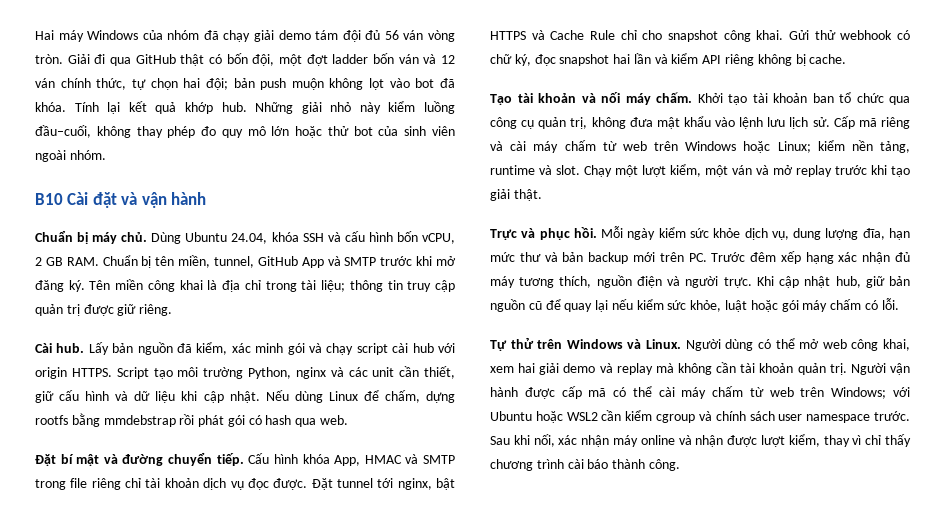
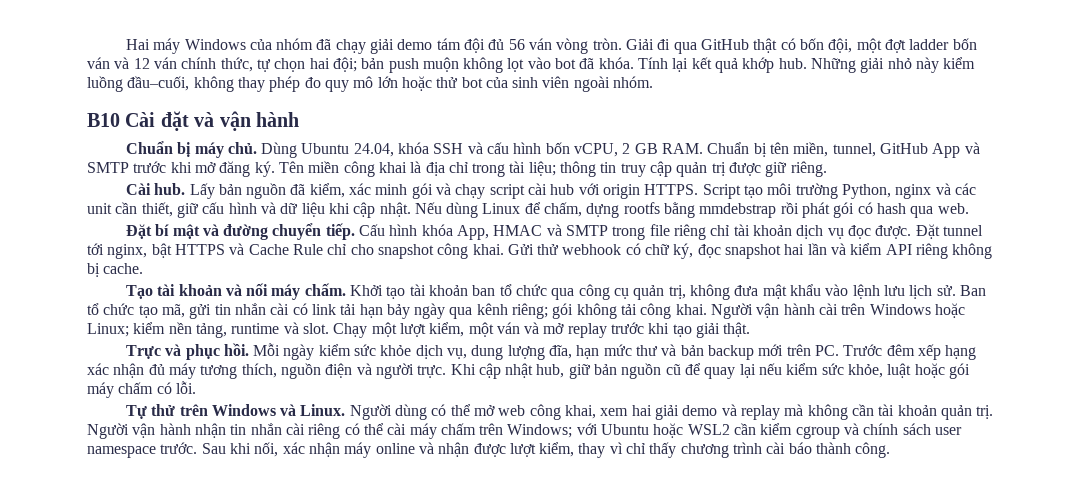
- Cấp mã riêng và cài máy chấm từ web trên Windows hoặc Linux; kiểm nền tảng, runtime và slot.
+ Ban tổ chức tạo mã, gửi tin nhắn cài có link tải hạn bảy ngày qua kênh riêng; gói không tải công khai. Người vận hành cài trên Windows hoặc Linux; kiểm nền tảng, runtime và slot.
- Người vận hành được cấp mã có thể cài máy chấm từ web trên Windows; với Ubuntu hoặc WSL2 cần kiểm cgroup và chính sách user namespace trước.
+ Người vận hành nhận tin nhắn cài riêng có thể cài máy chấm trên Windows; với Ubuntu hoặc WSL2 cần kiểm cgroup và chính sách user namespace trước.

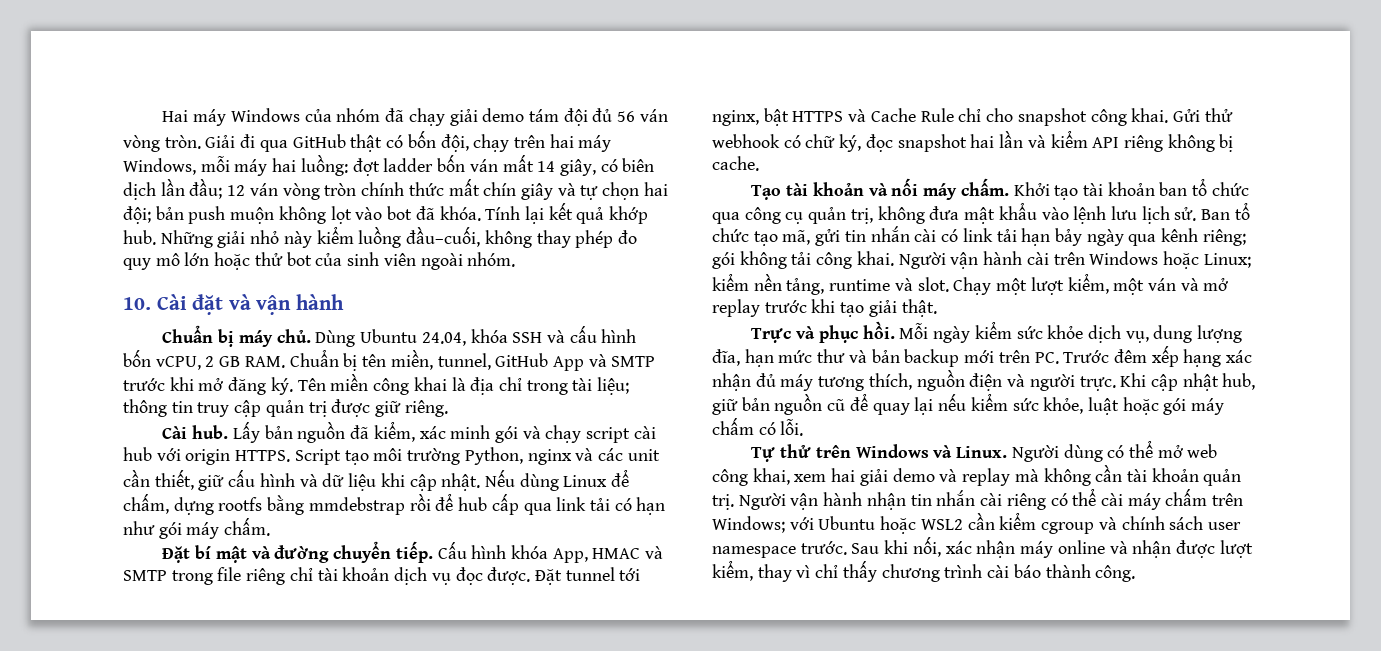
- Giải đi qua GitHub thật có bốn đội, một đợt ladder bốn ván và 12 ván chính thức, tự chọn hai đội; bản push muộn không lọt vào bot đã khóa.
+ Giải đi qua GitHub thật có bốn đội, chạy trên hai máy Windows, mỗi máy hai luồng: đợt ladder bốn ván mất 14 giây, có biên dịch lần đầu; 12 ván vòng tròn chính thức mất chín giây và tự chọn hai đội; bản push muộn không lọt vào bot đã khóa.
- B10 Cài đặt và vận hành
+ 10. Cài đặt và vận hành
- Nếu dùng Linux để chấm, dựng rootfs bằng mmdebstrap rồi phát gói có hash qua web.
+ Nếu dùng Linux để chấm, dựng rootfs bằng mmdebstrap rồi để hub cấp qua link tải có hạn như gói máy chấm.

